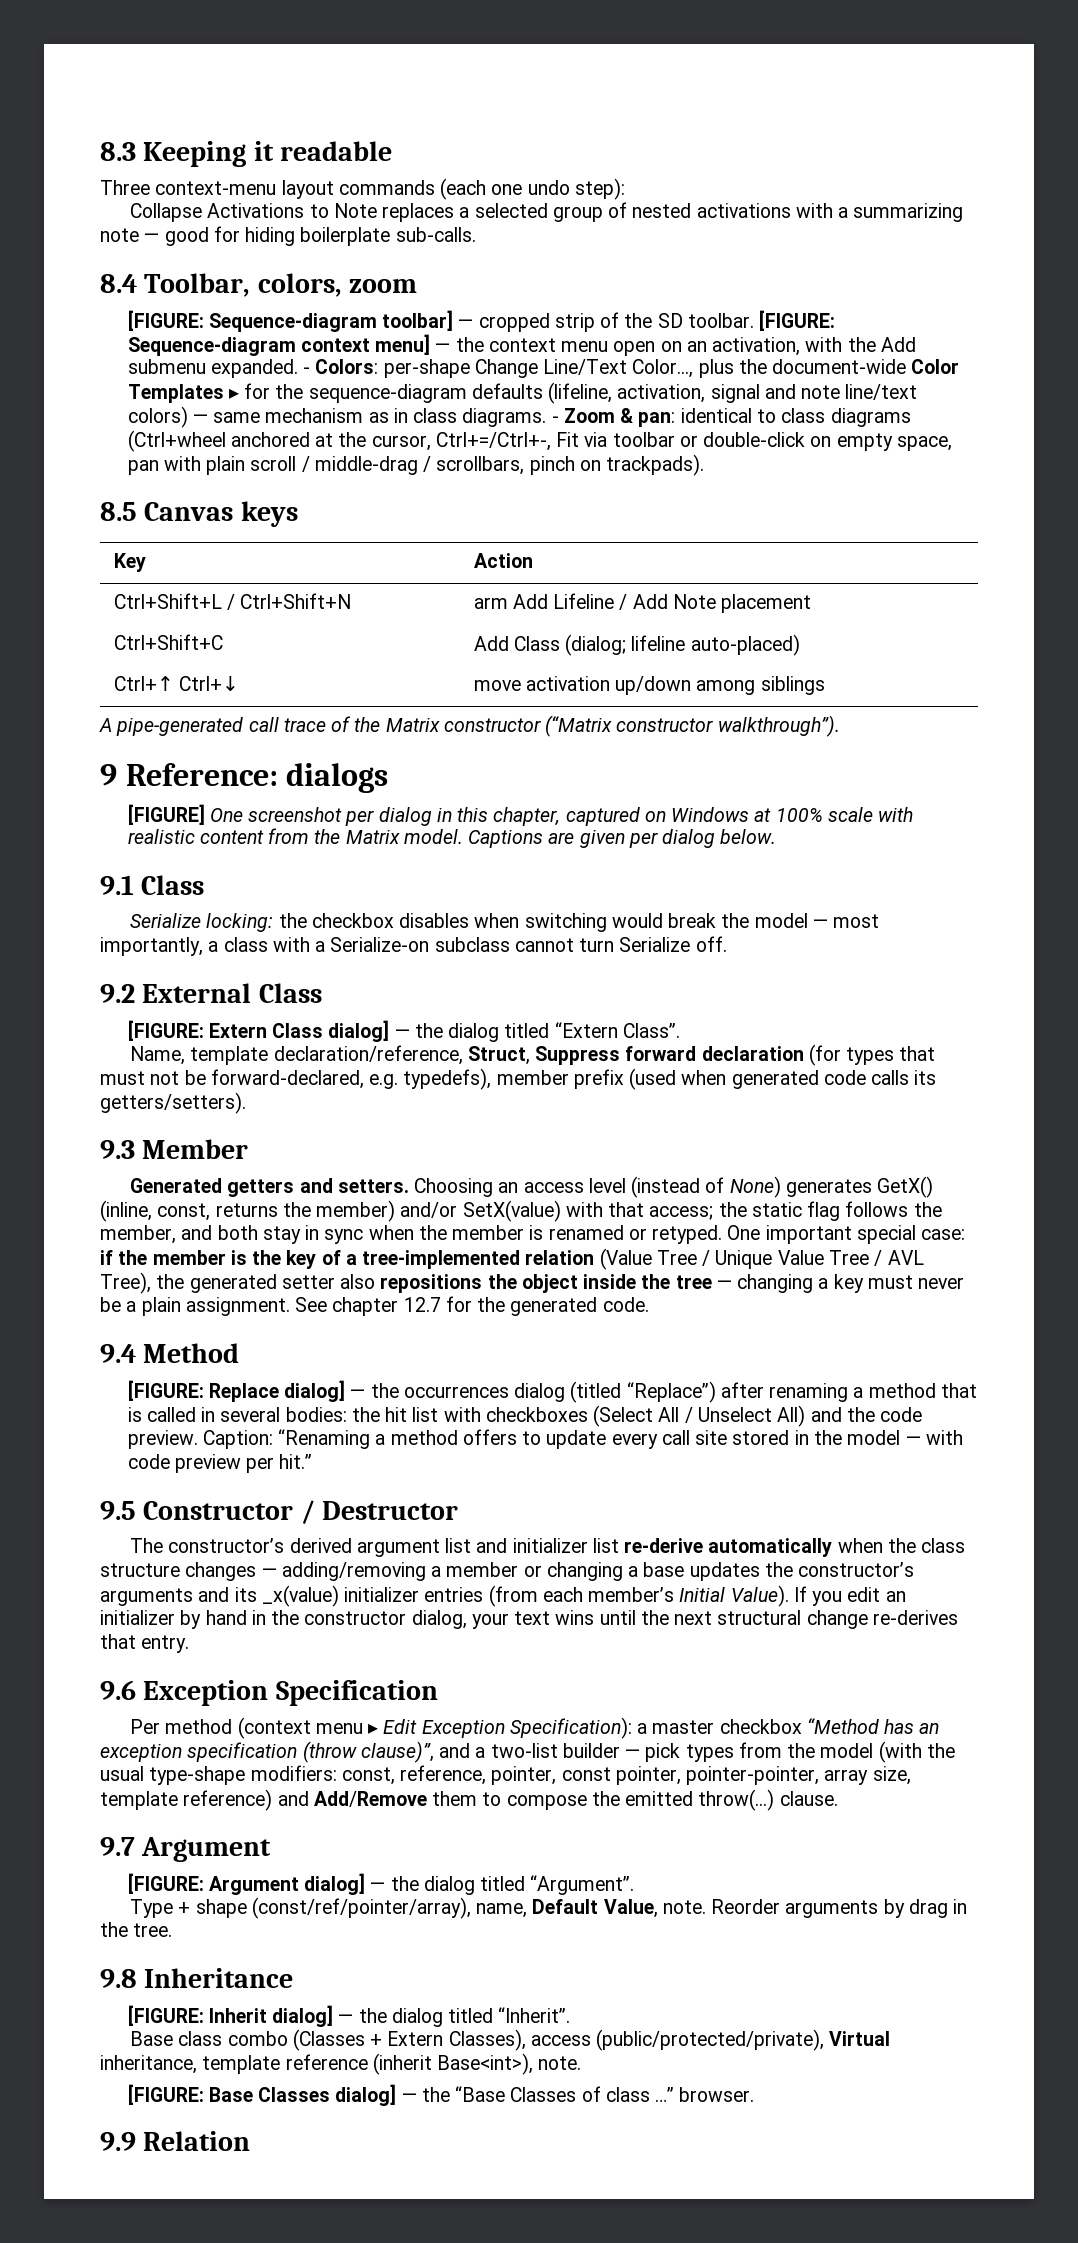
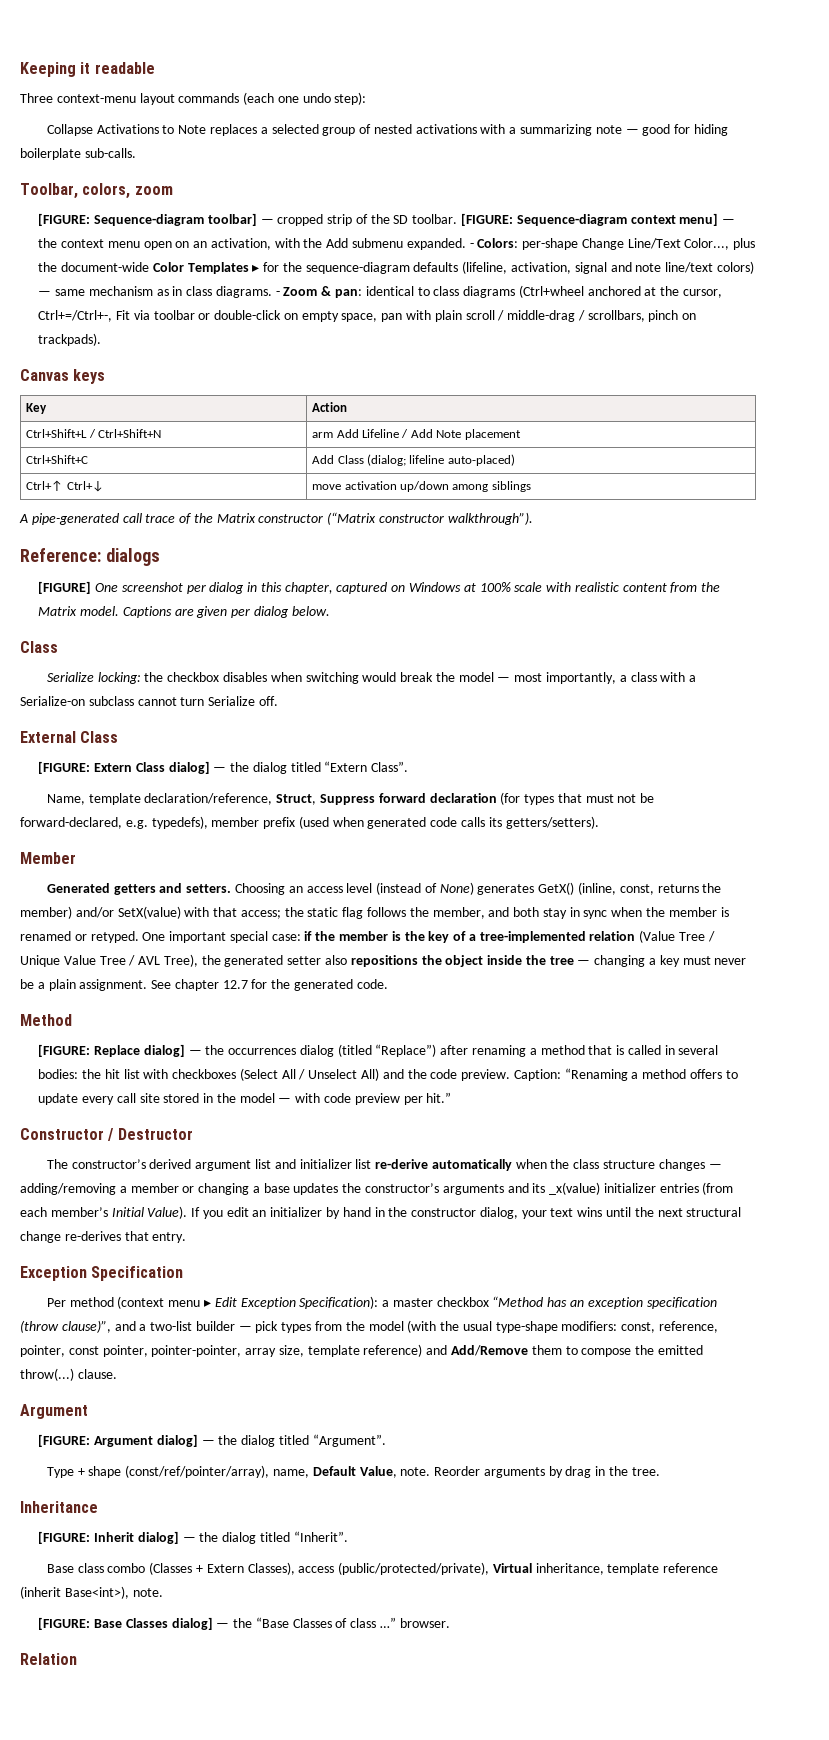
- 8.3 Keeping it readable
+ Keeping it readable
- 8.4 Toolbar, colors, zoom
+ Toolbar, colors, zoom
- 8.5 Canvas keys
+ Canvas keys
- 9 Reference: dialogs
+ Reference: dialogs
  Captions are given per dialog below.
- 9.1 Class
+ Class
- 9.2 External Class
+ External Class
- 9.3 Member
+ Member
- 9.4 Method
+ Method
- 9.5 Constructor / Destructor
+ Constructor / Destructor
- 9.6 Exception Specification
+ Exception Specification
  Per method (context menu ▸ Edit Exception Specification): a master checkbox “Method has an exception specification (throw clause)”, and a two-list builder — pick types from the model (with the usual type-shape modifiers: const, reference, pointer, const pointer, pointer-pointer, array size, template reference) and Add/Remove them to compose the emitted throw(...) clause.
- 9.7 Argument
+ Argument
- 9.8 Inheritance
+ Inheritance
- 9.9 Relation
+ Relation

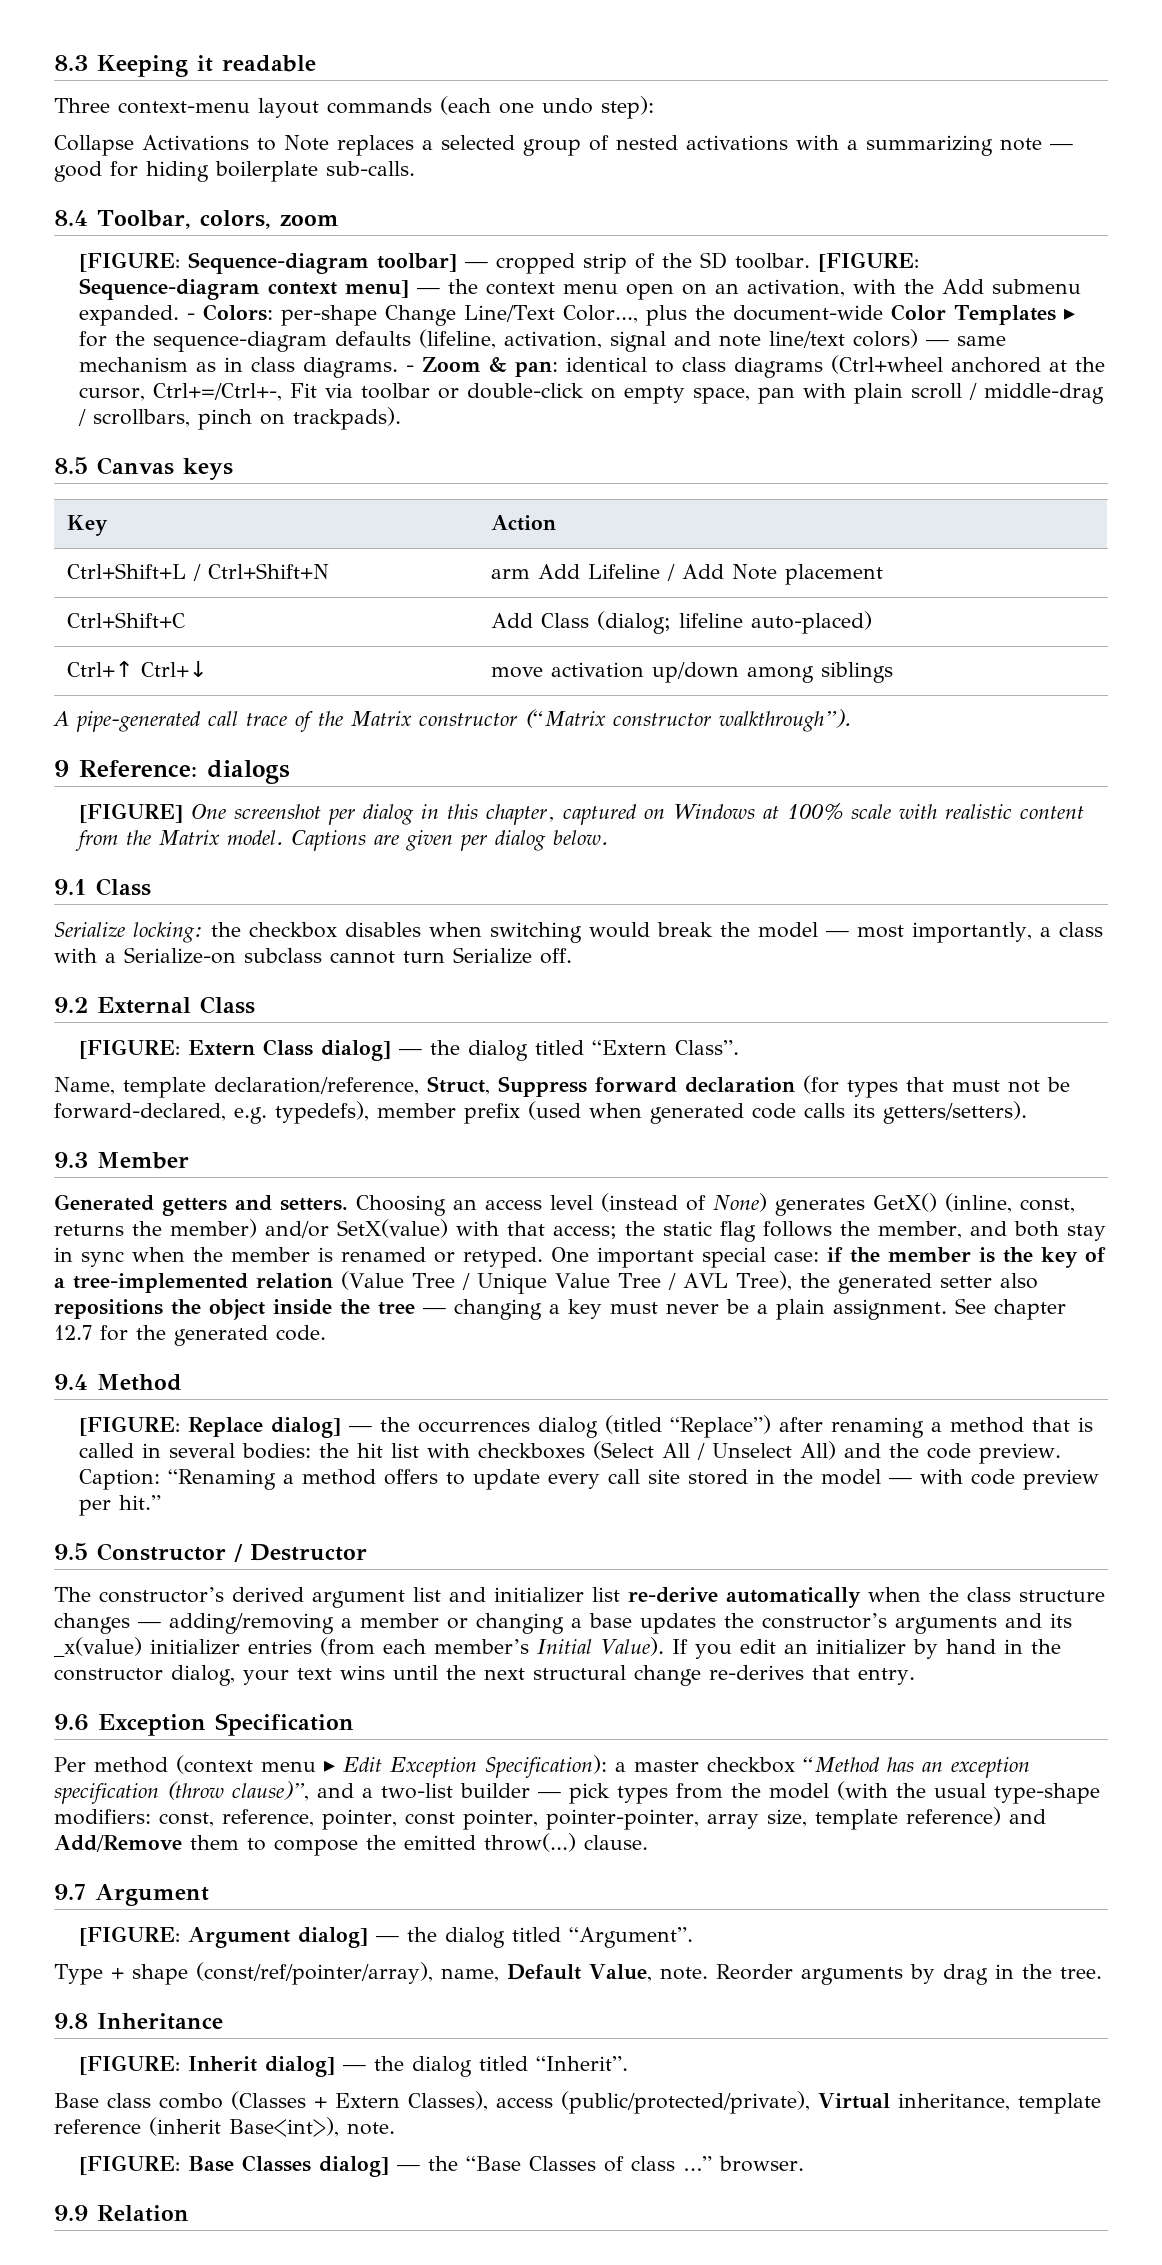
- Keeping it readable
+ 8.3 Keeping it readable
- Toolbar, colors, zoom
+ 8.4 Toolbar, colors, zoom
- Canvas keys
+ 8.5 Canvas keys
- Reference: dialogs
+ 9 Reference: dialogs
  Captions are given per dialog below.
- Class
+ 9.1 Class
- External Class
+ 9.2 External Class
- Member
+ 9.3 Member
- Method
+ 9.4 Method
- Constructor / Destructor
+ 9.5 Constructor / Destructor
- Exception Specification
+ 9.6 Exception Specification
  Per method (context menu ▸ Edit Exception Specification): a master checkbox “Method has an exception specification (throw clause)”, and a two-list builder — pick types from the model (with the usual type-shape modifiers: const, reference, pointer, const pointer, pointer-pointer, array size, template reference) and Add/Remove them to compose the emitted throw(...) clause.
- Argument
+ 9.7 Argument
- Inheritance
+ 9.8 Inheritance
- Relation
+ 9.9 Relation

